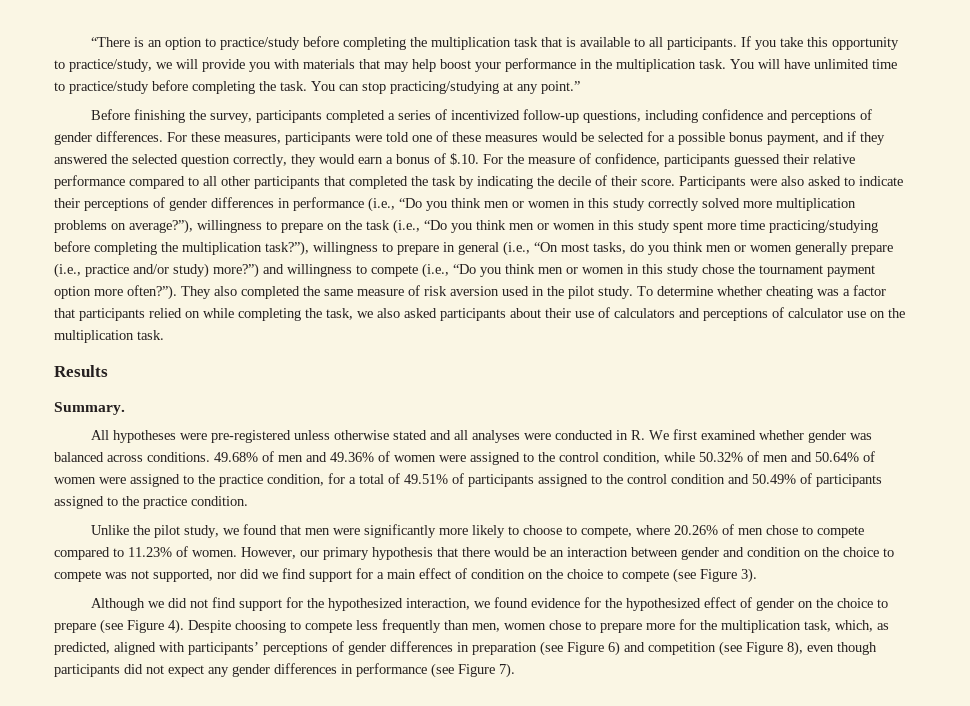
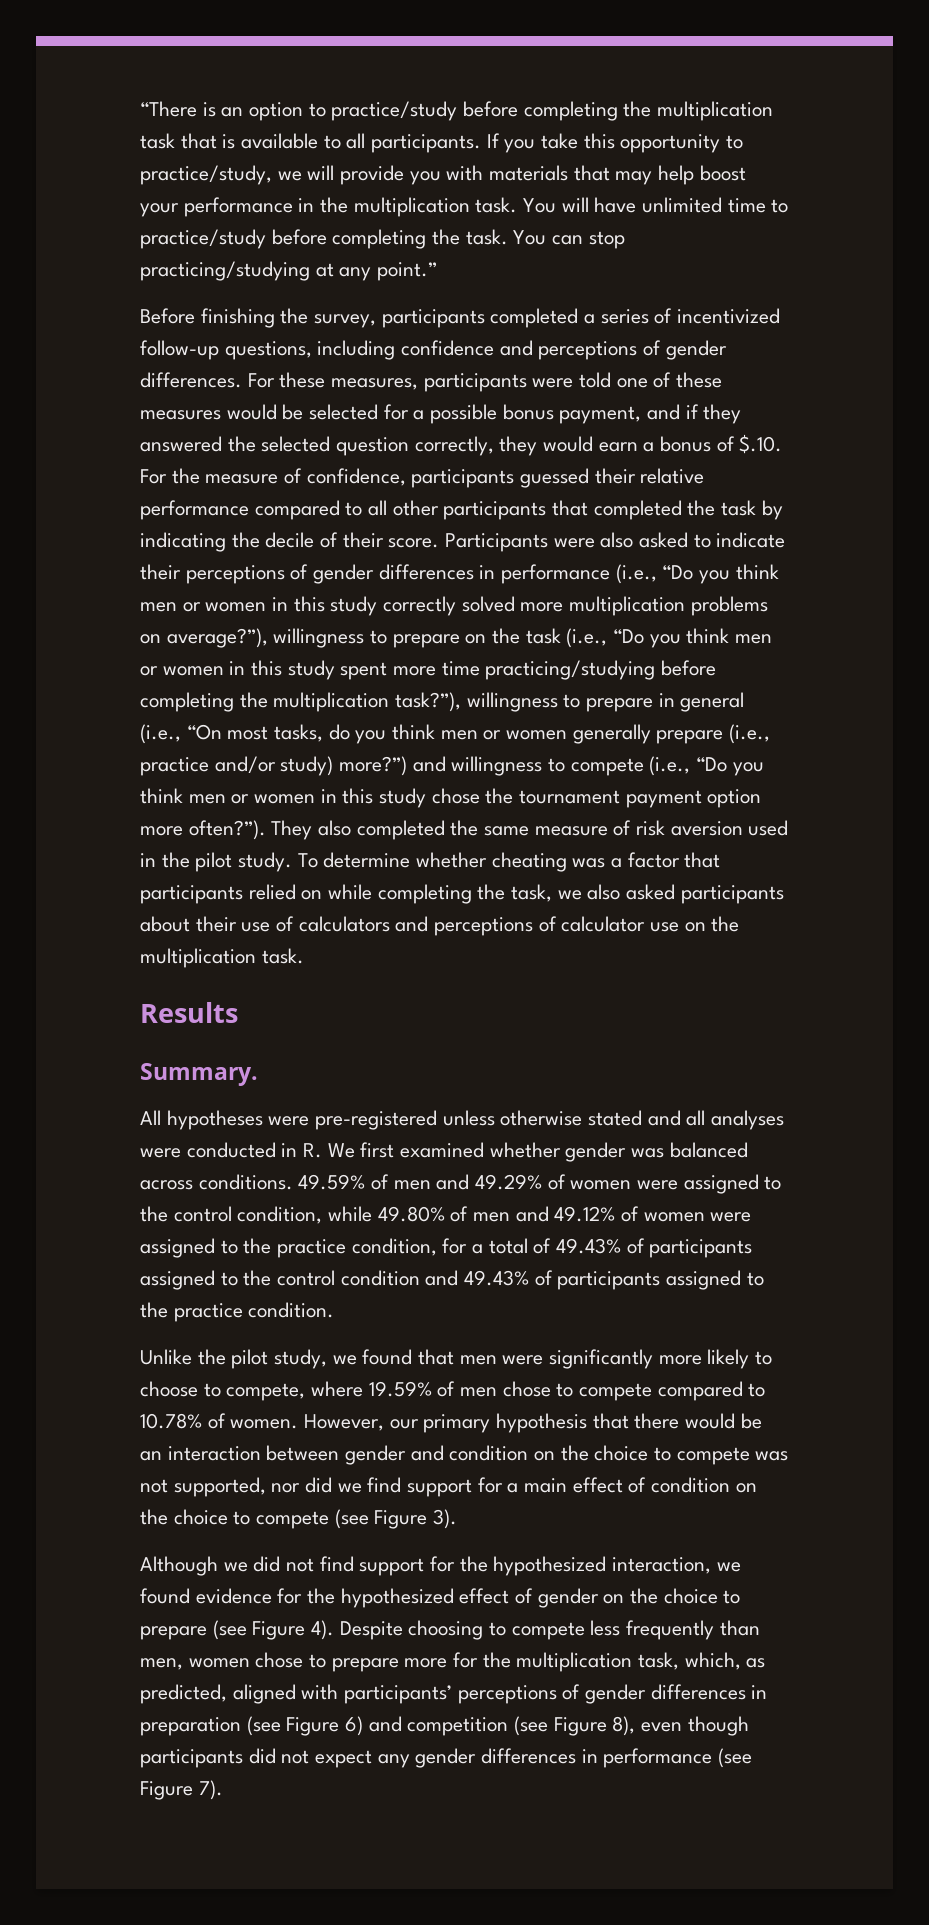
- 49.68% of men and 49.36% of women were assigned to the control condition, while 50.32% of men and 50.64% of women were assigned to the practice condition, for a total of 49.51% of participants assigned to the control condition and 50.49% of participants assigned to the practice condition.
+ 49.59% of men and 49.29% of women were assigned to the control condition, while 49.80% of men and 49.12% of women were assigned to the practice condition, for a total of 49.43% of participants assigned to the control condition and 49.43% of participants assigned to the practice condition.
- Unlike the pilot study, we found that men were significantly more likely to choose to compete, where 20.26% of men chose to compete compared to 11.23% of women.
+ Unlike the pilot study, we found that men were significantly more likely to choose to compete, where 19.59% of men chose to compete compared to 10.78% of women.

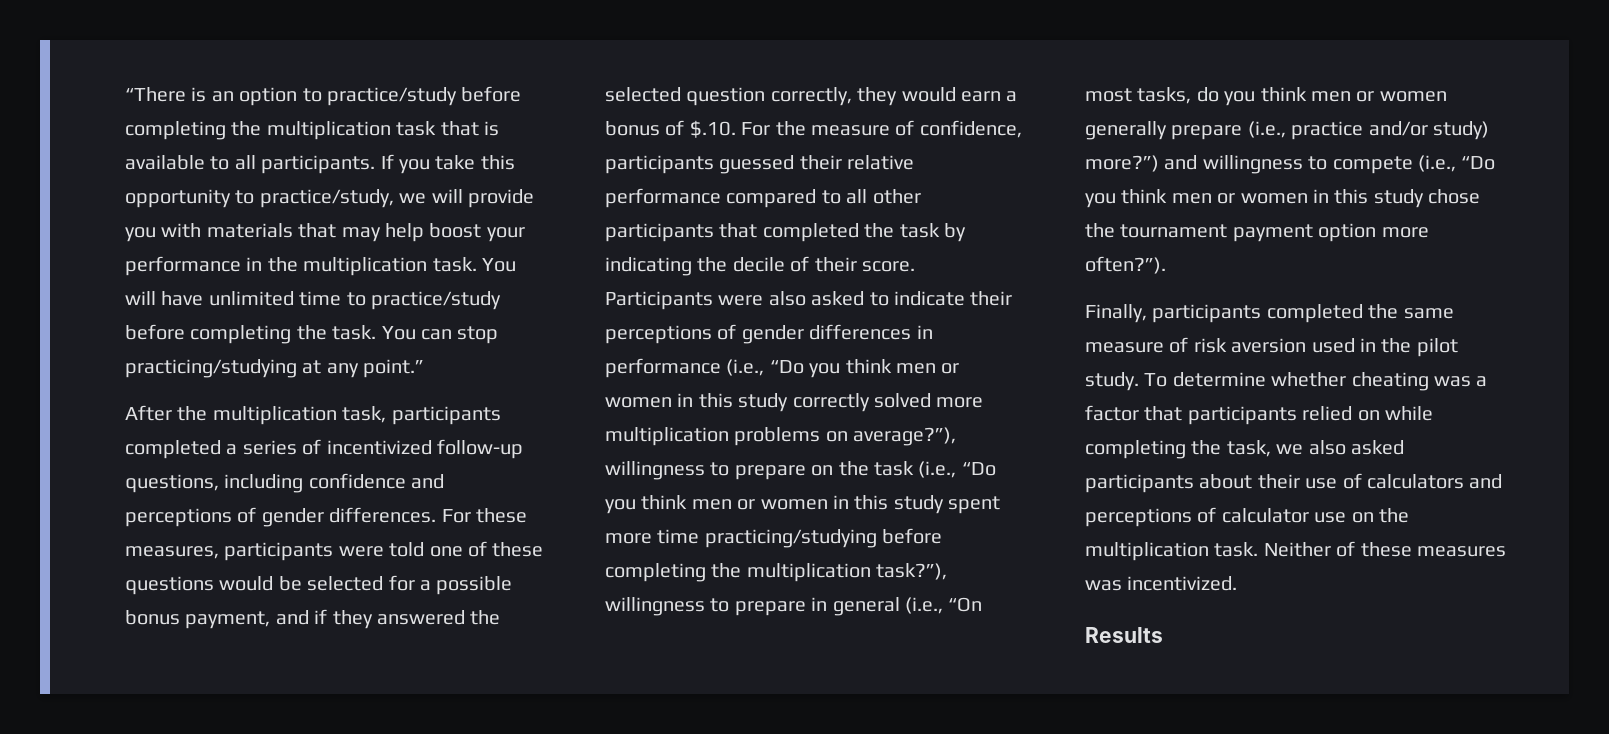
- Before finishing the survey, participants completed a series of incentivized follow-up questions, including confidence and perceptions of gender differences.
+ After the multiplication task, participants completed a series of incentivized follow-up questions, including confidence and perceptions of gender differences.
- For these measures, participants were told one of these measures would be selected for a possible bonus payment, and if they answered the selected question correctly, they would earn a bonus of $.10. For the measure of confidence, participants guessed their relative performance compared to all other participants that completed the task by indicating the decile of their score.
+ For these measures, participants were told one of these questions would be selected for a possible bonus payment, and if they answered the selected question correctly, they would earn a bonus of $.10. For the measure of confidence, participants guessed their relative performance compared to all other participants that completed the task by indicating the decile of their score.
- Participants were also asked to indicate their perceptions of gender differences in performance (i.e., “Do you think men or women in this study correctly solved more multiplication problems on average?”), willingness to prepare on the task (i.e., “Do you think men or women in this study spent more time practicing/studying before completing the multiplication task?”), willingness to prepare in general (i.e., “On most tasks, do you think men or women generally prepare (i.e., practice and/or study) more?”) and willingness to compete (i.e., “Do you think men or women in this study chose the tournament payment option more often?”). They also completed the same measure of risk aversion used in the pilot study.
+ Participants were also asked to indicate their perceptions of gender differences in performance (i.e., “Do you think men or women in this study correctly solved more multiplication problems on average?”), willingness to prepare on the task (i.e., “Do you think men or women in this study spent more time practicing/studying before completing the multiplication task?”), willingness to prepare in general (i.e., “On most tasks, do you think men or women generally prepare (i.e., practice and/or study) more?”) and willingness to compete (i.e., “Do you think men or women in this study chose the tournament payment option more often?”).
+ Finally, participants completed the same measure of risk aversion used in the pilot study.
- To determine whether cheating was a factor that participants relied on while completing the task, we also asked participants about their use of calculators and perceptions of calculator use on the multiplication task.
+ To determine whether cheating was a factor that participants relied on while completing the task, we also asked participants about their use of calculators and perceptions of calculator use on the multiplication task. Neither of these measures was incentivized.
  Results
- Summary.
- All hypotheses were pre-registered unless otherwise stated and all analyses were conducted in R. We first examined whether gender was balanced across conditions. 49.59% of men and 49.29% of women were assigned to the control condition, while 49.80% of men and 49.12% of women were assigned to the practice condition, for a total of 49.43% of participants assigned to the control condition and 49.43% of participants assigned to the practice condition.
- Unlike the pilot study, we found that men were significantly more likely to choose to compete, where 19.59% of men chose to compete compared to 10.78% of women. However, our primary hypothesis that there would be an interaction between gender and condition on the choice to compete was not supported, nor did we find support for a main effect of condition on the choice to compete (see Figure 3).
- Although we did not find support for the hypothesized interaction, we found evidence for the hypothesized effect of gender on the choice to prepare (see Figure 4). Despite choosing to compete less frequently than men, women chose to prepare more for the multiplication task, which, as predicted, aligned with participants’ perceptions of gender differences in preparation (see Figure 6) and competition (see Figure 8), even though participants did not expect any gender differences in performance (see Figure 7).

